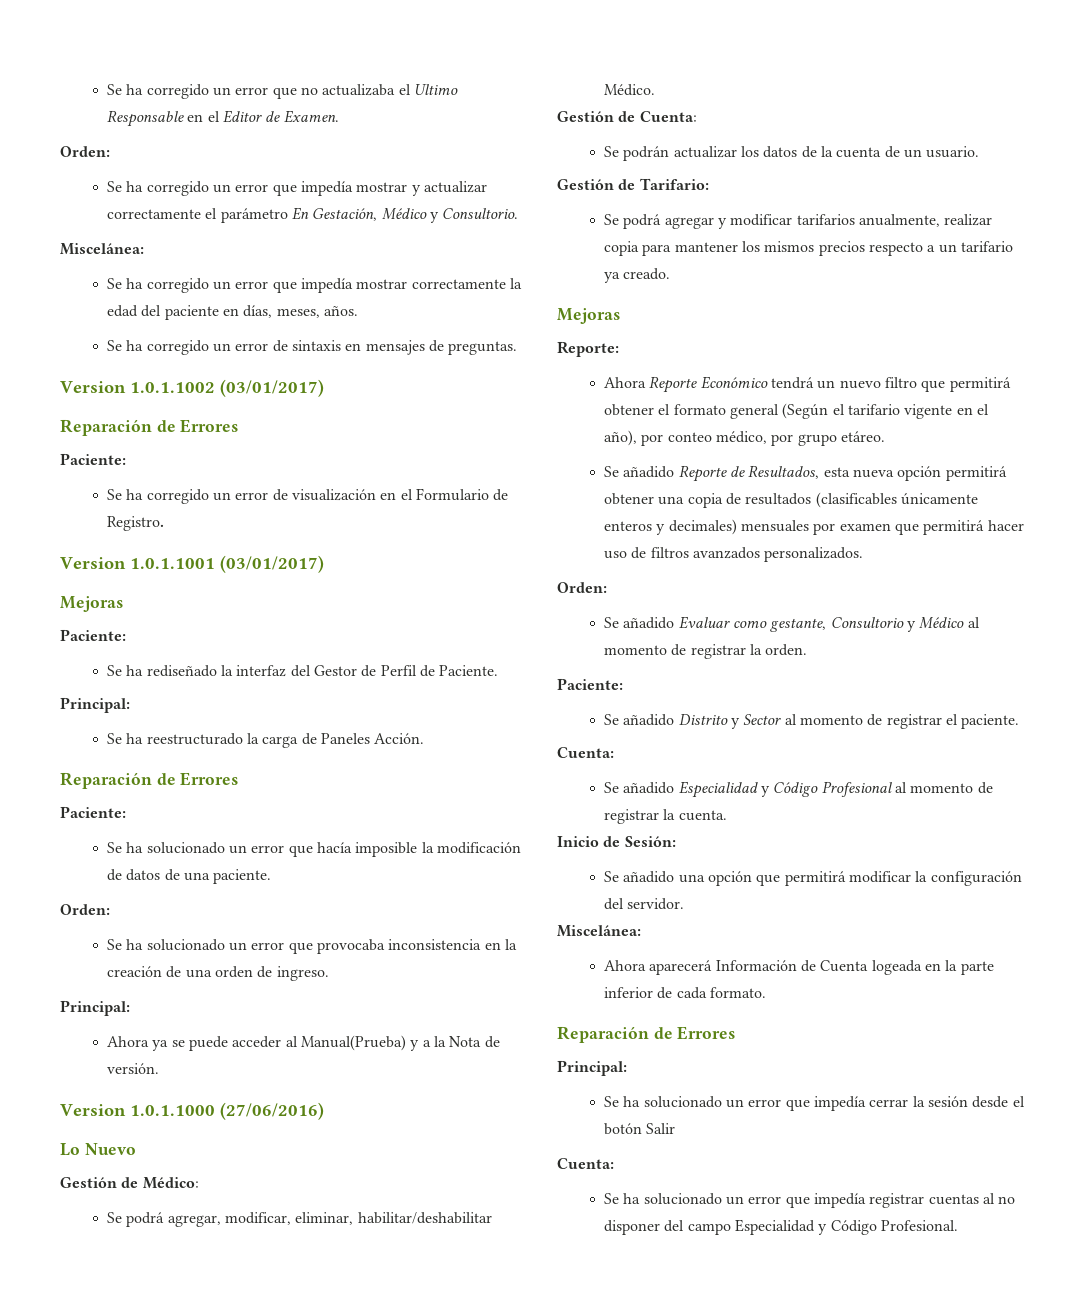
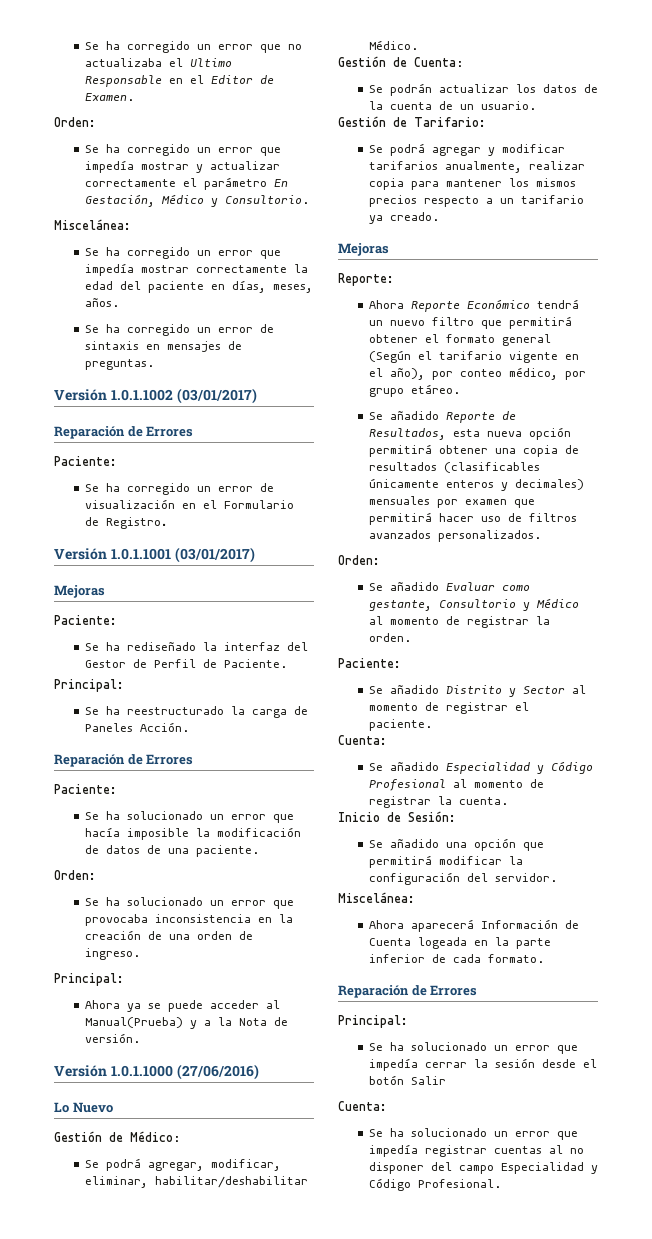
- Version 1.0.1.1002 (03/01/2017)
+ Versión 1.0.1.1002 (03/01/2017)
- Version 1.0.1.1001 (03/01/2017)
+ Versión 1.0.1.1001 (03/01/2017)
- Version 1.0.1.1000 (27/06/2016)
+ Versión 1.0.1.1000 (27/06/2016)

